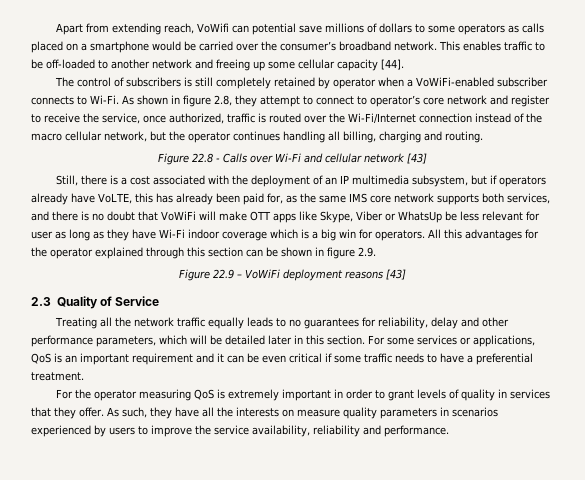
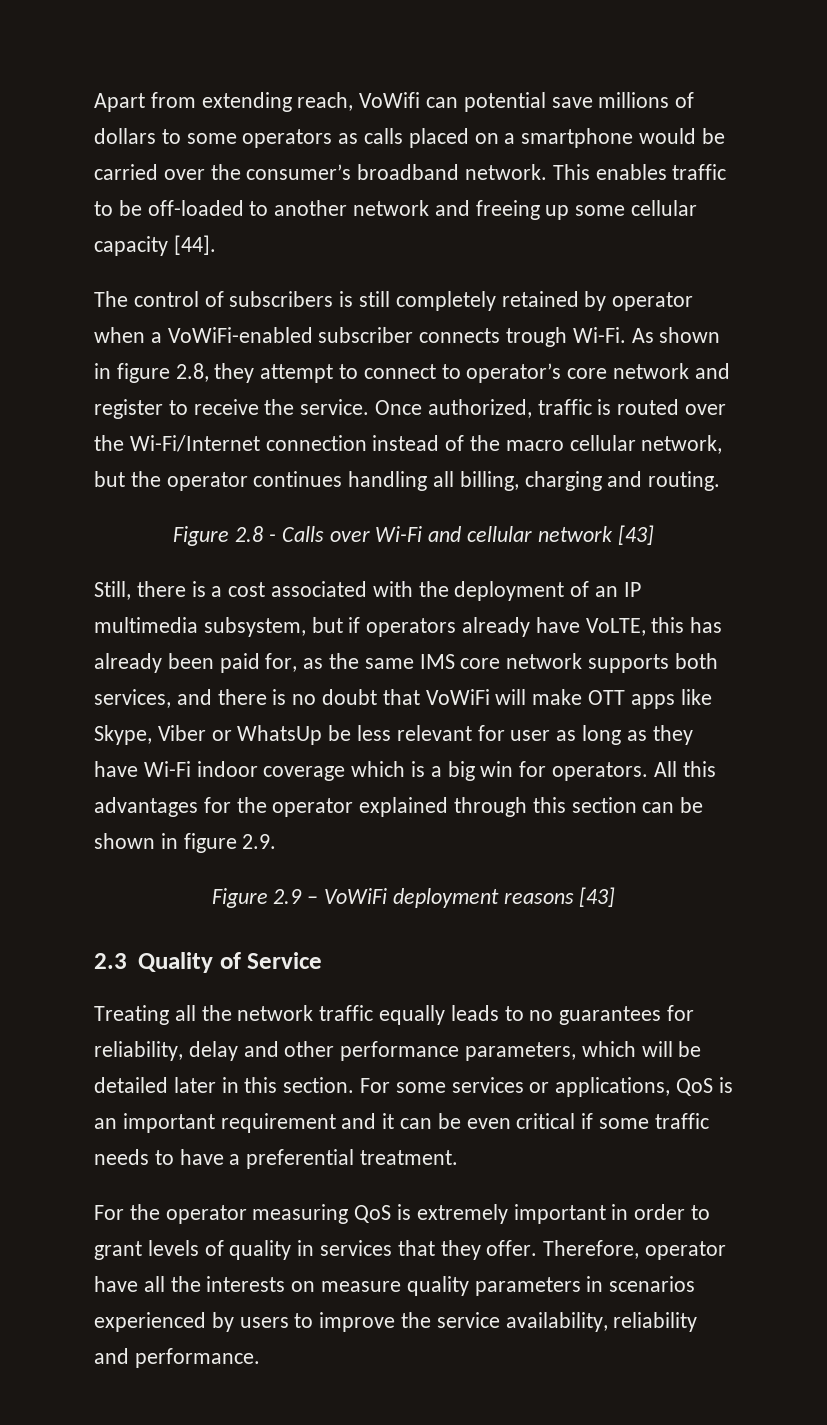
- The control of subscribers is still completely retained by operator when a VoWiFi-enabled subscriber connects to Wi-Fi.
+ The control of subscribers is still completely retained by operator when a VoWiFi-enabled subscriber connects trough Wi-Fi.
- As shown in figure 2.8, they attempt to connect to operator’s core network and register to receive the service, once authorized, traffic is routed over the Wi-Fi/Internet connection instead of the macro cellular network, but the operator continues handling all billing, charging and routing.
+ As shown in figure 2.8, they attempt to connect to operator’s core network and register to receive the service. Once authorized, traffic is routed over the Wi-Fi/Internet connection instead of the macro cellular network, but the operator continues handling all billing, charging and routing.
- Figure 22.8 - Calls over Wi-Fi and cellular network [43]
+ Figure 2.8 - Calls over Wi-Fi and cellular network [43]
- Figure 22.9 – VoWiFi deployment reasons [43]
+ Figure 2.9 – VoWiFi deployment reasons [43]
- As such, they have all the interests on measure quality parameters in scenarios experienced by users to improve the service availability, reliability and performance.
+ Therefore, operator have all the interests on measure quality parameters in scenarios experienced by users to improve the service availability, reliability and performance.

